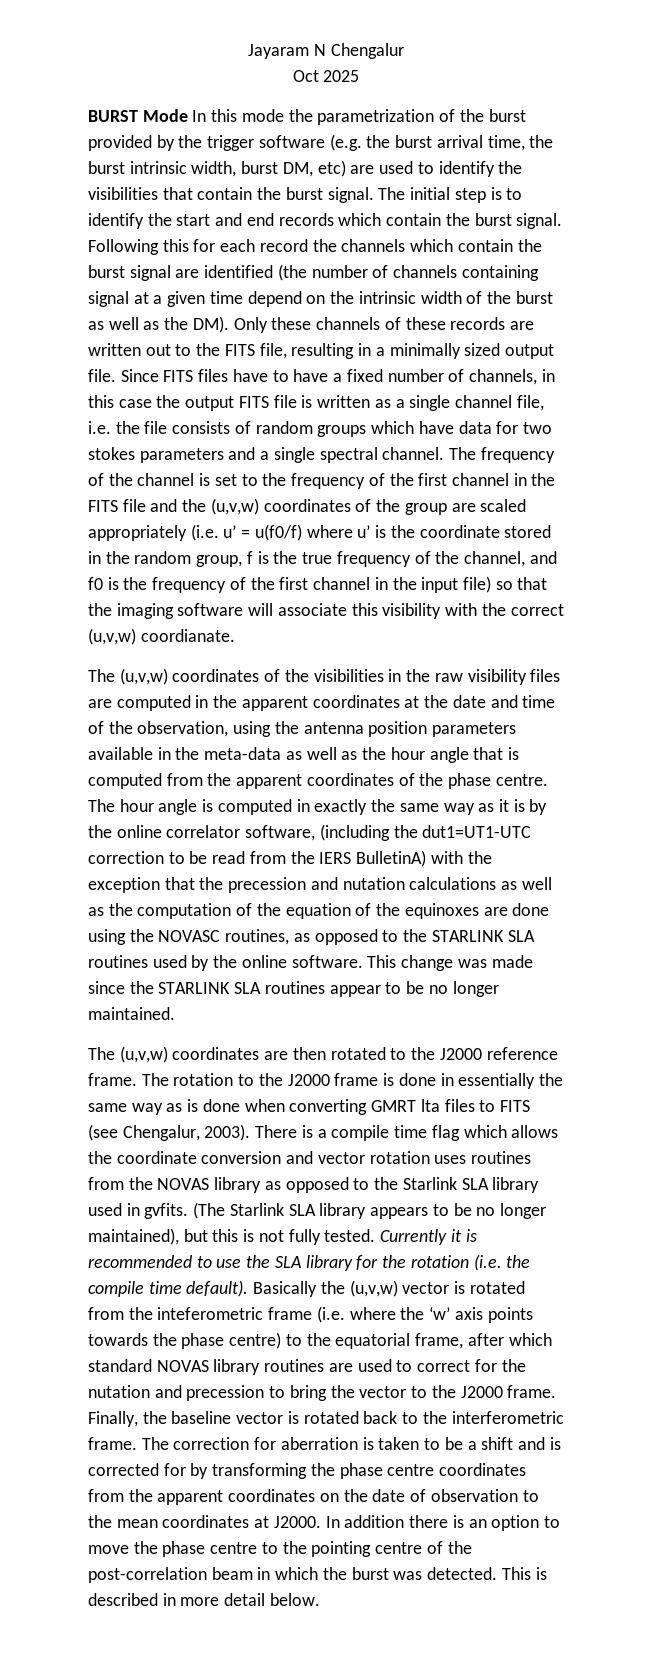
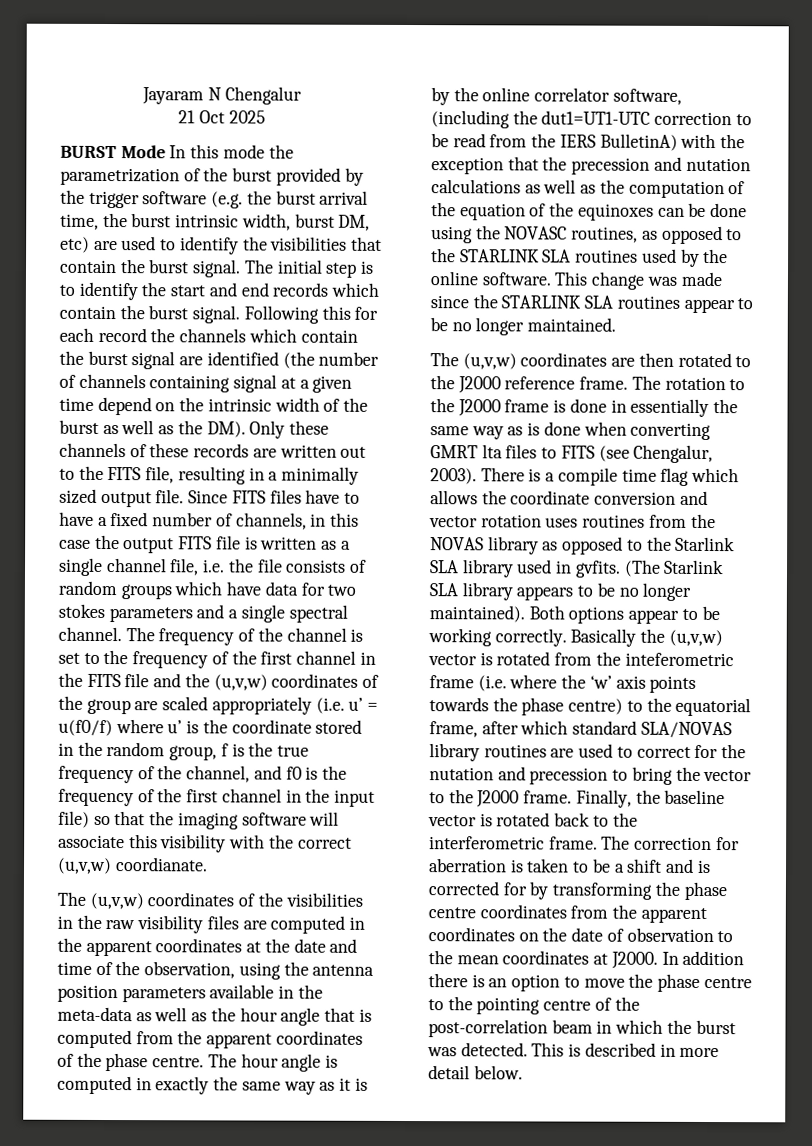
- Oct 2025
+ 21 Oct 2025
- The hour angle is computed in exactly the same way as it is by the online correlator software, (including the dut1=UT1-UTC correction to be read from the IERS BulletinA) with the exception that the precession and nutation calculations as well as the computation of the equation of the equinoxes are done using the NOVASC routines, as opposed to the STARLINK SLA routines used by the online software.
+ The hour angle is computed in exactly the same way as it is by the online correlator software, (including the dut1=UT1-UTC correction to be read from the IERS BulletinA) with the exception that the precession and nutation calculations as well as the computation of the equation of the equinoxes can be done using the NOVASC routines, as opposed to the STARLINK SLA routines used by the online software.
- (The Starlink SLA library appears to be no longer maintained), but this is not fully tested. Currently it is recommended to use the SLA library for the rotation (i.e. the compile time default).
+ (The Starlink SLA library appears to be no longer maintained). Both options appear to be working correctly.
- Basically the (u,v,w) vector is rotated from the inteferometric frame (i.e. where the ‘w’ axis points towards the phase centre) to the equatorial frame, after which standard NOVAS library routines are used to correct for the nutation and precession to bring the vector to the J2000 frame.
+ Basically the (u,v,w) vector is rotated from the inteferometric frame (i.e. where the ‘w’ axis points towards the phase centre) to the equatorial frame, after which standard SLA/NOVAS library routines are used to correct for the nutation and precession to bring the vector to the J2000 frame.

